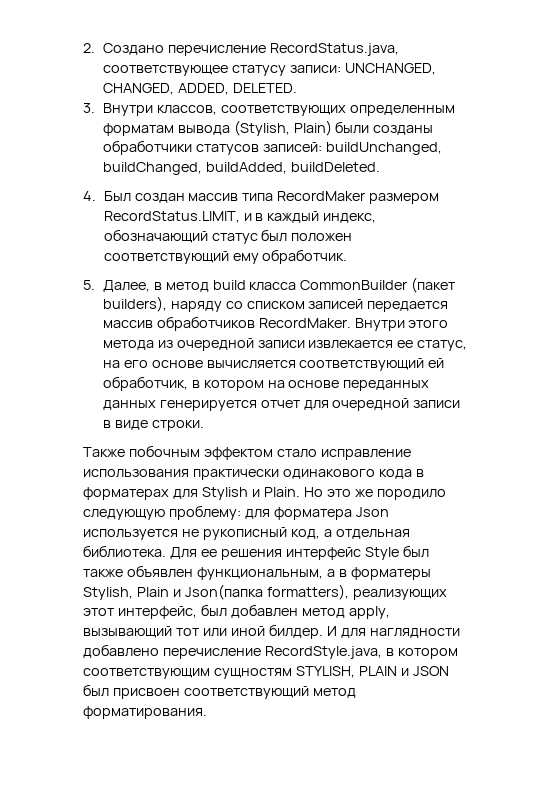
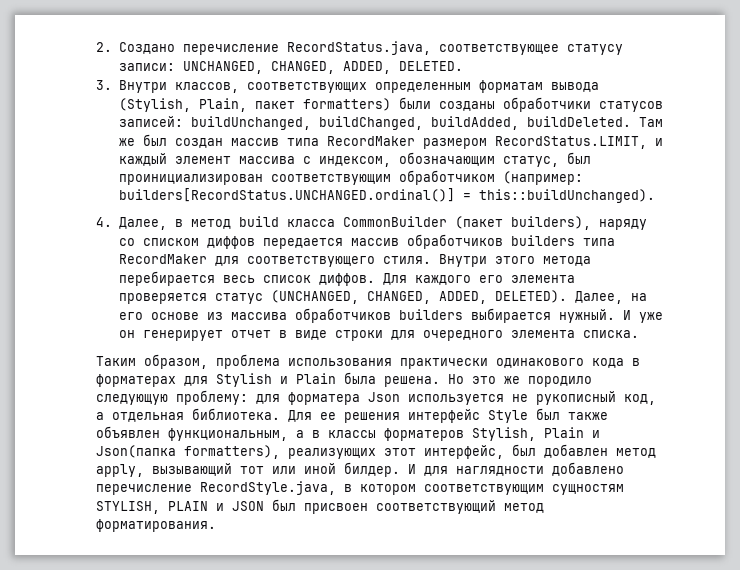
- 3. Внутри классов, соответствующих определенным форматам вывода (Stylish, Plain) были созданы обработчики статусов записей: buildUnchanged, buildChanged, buildAdded, buildDeleted.
- 4. Был создан массив типа RecordMaker размером RecordStatus.LIMIT, и в каждый индекс, обозначающий статус был положен соответствующий ему обработчик.
- 5. Далее, в метод build класса CommonBuilder (пакет builders), наряду со списком записей передается массив обработчиков RecordMaker. Внутри этого метода из очередной записи извлекается ее статус, на его основе вычисляется соответствующий ей обработчик, в котором на основе переданных данных генерируется отчет для очередной записи в виде строки.
- Также побочным эффектом стало исправление использования практически одинакового кода в форматерах для Stylish и Plain.
+ 3. Внутри классов, соответствующих определенным форматам вывода (Stylish, Plain, пакет formatters) были созданы обработчики статусов записей: buildUnchanged, buildChanged, buildAdded, buildDeleted. Там же был создан массив типа RecordMaker размером RecordStatus.LIMIT, и каждый элемент массива с индексом, обозначающим статус, был проинициализирован соответствующим обработчиком (например: builders[RecordStatus.UNCHANGED.ordinal()] = this::buildUnchanged).
+ 4. Далее, в метод build класса CommonBuilder (пакет builders), наряду со списком диффов передается массив обработчиков builders типа RecordMaker для соответствующего стиля. Внутри этого метода перебирается весь список диффов. Для каждого его элемента проверяется статус (UNCHANGED, CHANGED, ADDED, DELETED). Далее, на его основе из массива обработчиков builders выбирается нужный. И уже он генерирует отчет в виде строки для очередного элемента списка.
+ Таким образом, проблема использования практически одинакового кода в форматерах для Stylish и Plain была решена.
- Для ее решения интерфейс Style был также объявлен функциональным, а в форматеры Stylish, Plain и Json(папка formatters), реализующих этот интерфейс, был добавлен метод apply, вызывающий тот или иной билдер.
+ Для ее решения интерфейс Style был также объявлен функциональным, а в классы форматеров Stylish, Plain и Json(папка formatters), реализующих этот интерфейс, был добавлен метод apply, вызывающий тот или иной билдер.

